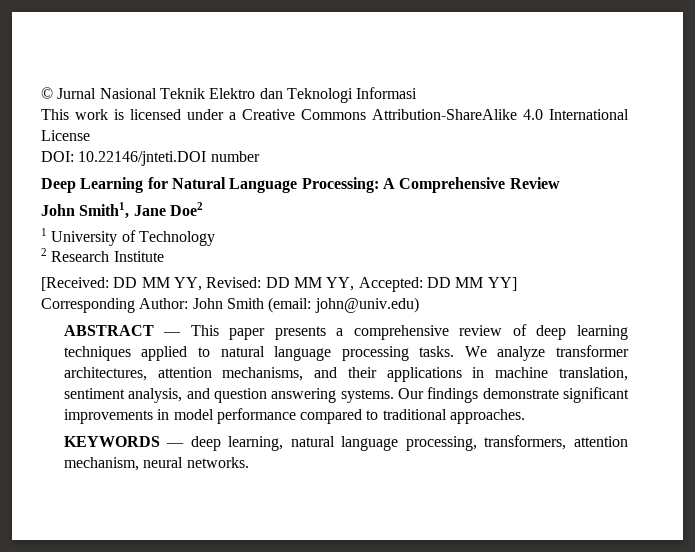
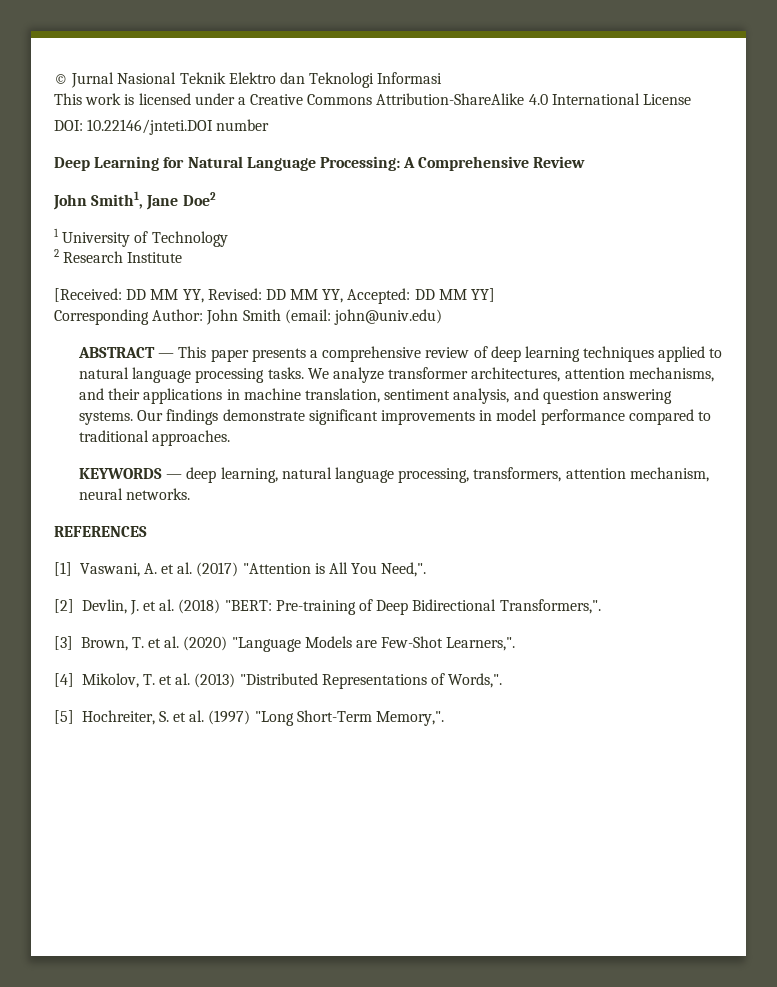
+ REFERENCES
+ [1] Vaswani, A. et al. (2017) "Attention is All You Need,".
+ [2] Devlin, J. et al. (2018) "BERT: Pre-training of Deep Bidirectional Transformers,".
+ [3] Brown, T. et al. (2020) "Language Models are Few-Shot Learners,".
+ [4] Mikolov, T. et al. (2013) "Distributed Representations of Words,".
+ [5] Hochreiter, S. et al. (1997) "Long Short-Term Memory,".

